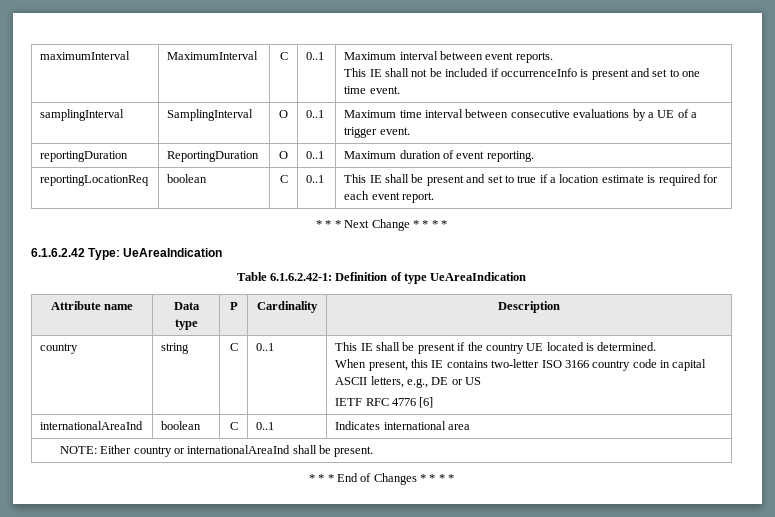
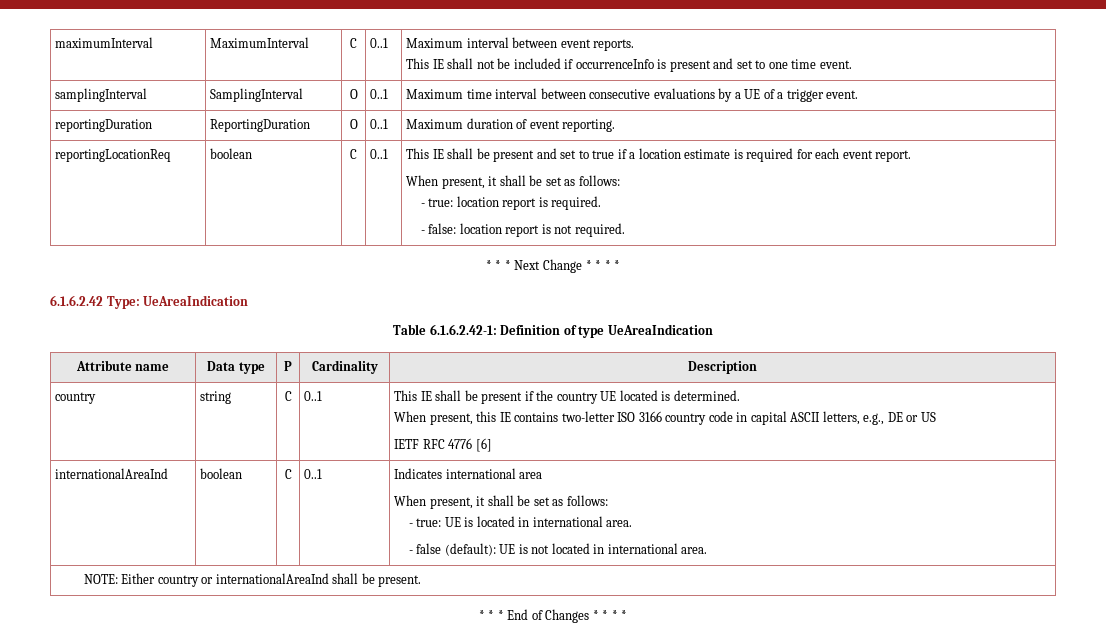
  This IE shall be present and set to true if a location estimate is required for each event report.
+ When present, it shall be set as follows:
+ - true: location report is required.
+ - false: location report is not required.
  internationalAreaInd | boolean | C | 0..1 | Indicates international area
+ When present, it shall be set as follows:
+ - true: UE is located in international area.
+ - false (default): UE is not located in international area.

